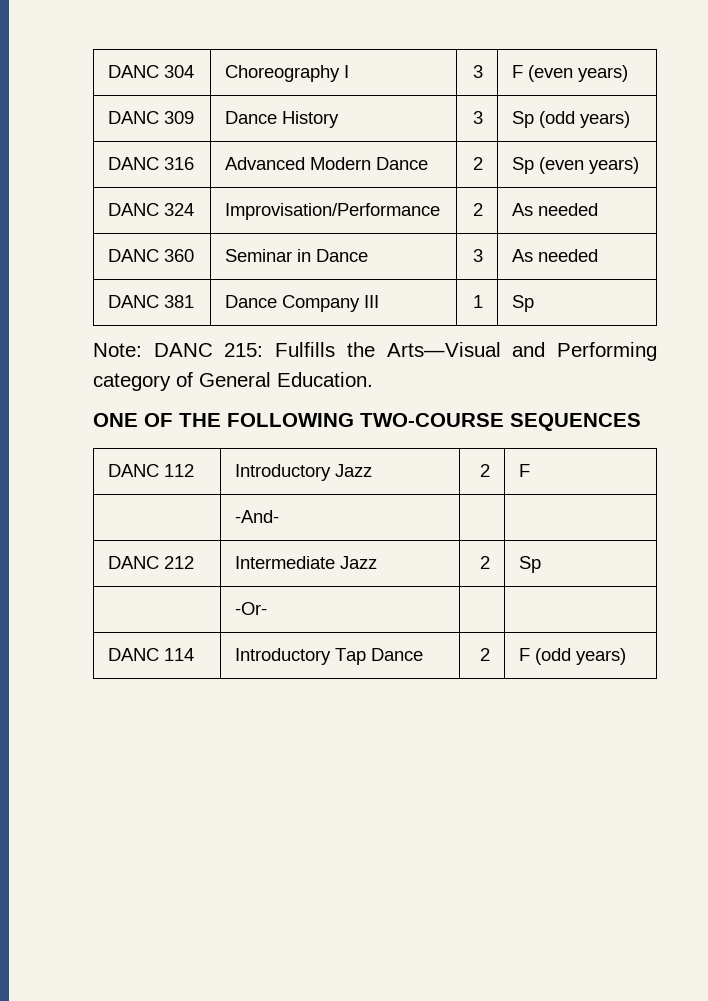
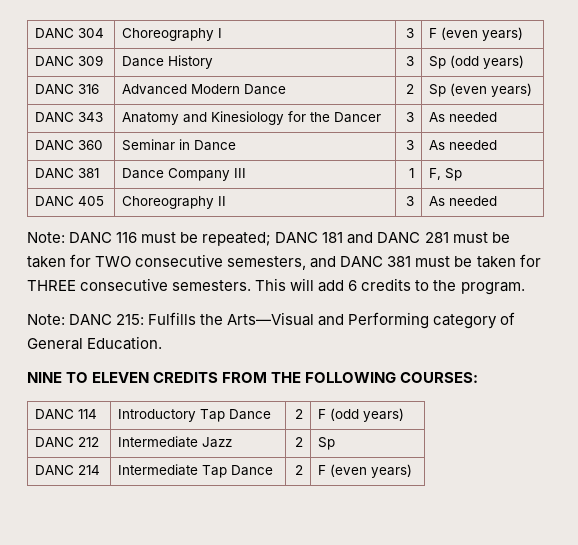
- DANC 324 | Improvisation/Performance | 2 | As needed
+ DANC 343 | Anatomy and Kinesiology for the Dancer | 3 | As needed
- DANC 381 | Dance Company III | 1 | Sp
+ DANC 381 | Dance Company III | 1 | F, Sp
+ DANC 405 | Choreography II | 3 | As needed
+ Note: DANC 116 must be repeated; DANC 181 and DANC 281 must be taken for TWO consecutive semesters, and DANC 381 must be taken for THREE consecutive semesters. This will add 6 credits to the program.
- ONE OF THE FOLLOWING TWO-COURSE SEQUENCES
- DANC 112 | Introductory Jazz | 2 | F
- | -And- | |
- DANC 212 | Intermediate Jazz | 2 | Sp
- | -Or- | |
+ NINE TO ELEVEN CREDITS FROM THE FOLLOWING COURSES:
+ DANC 212 | Intermediate Jazz | 2 | Sp
+ DANC 214 | Intermediate Tap Dance | 2 | F (even years)

